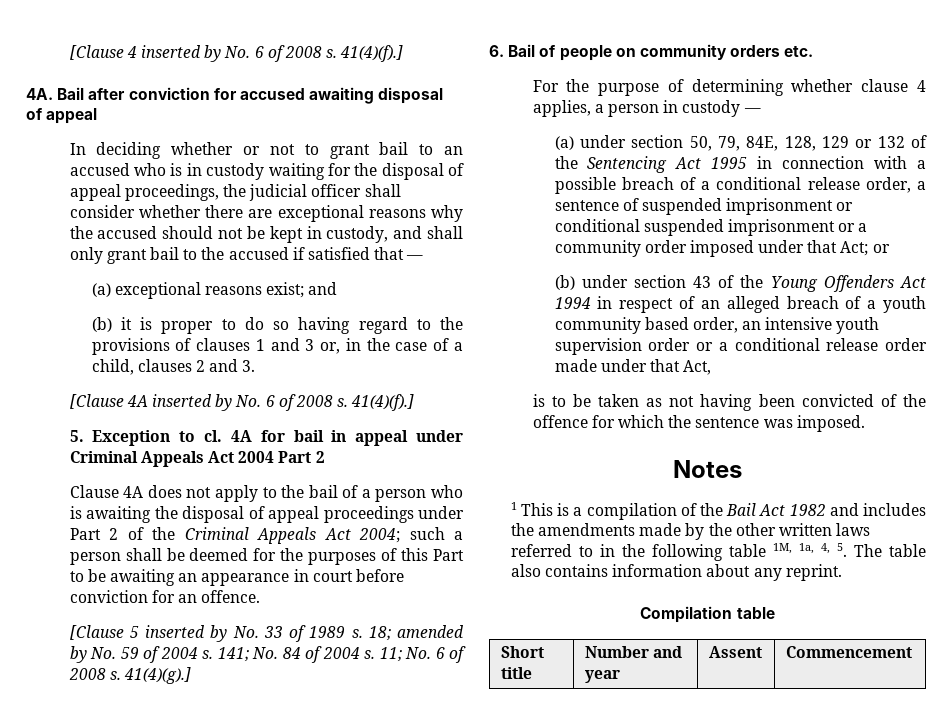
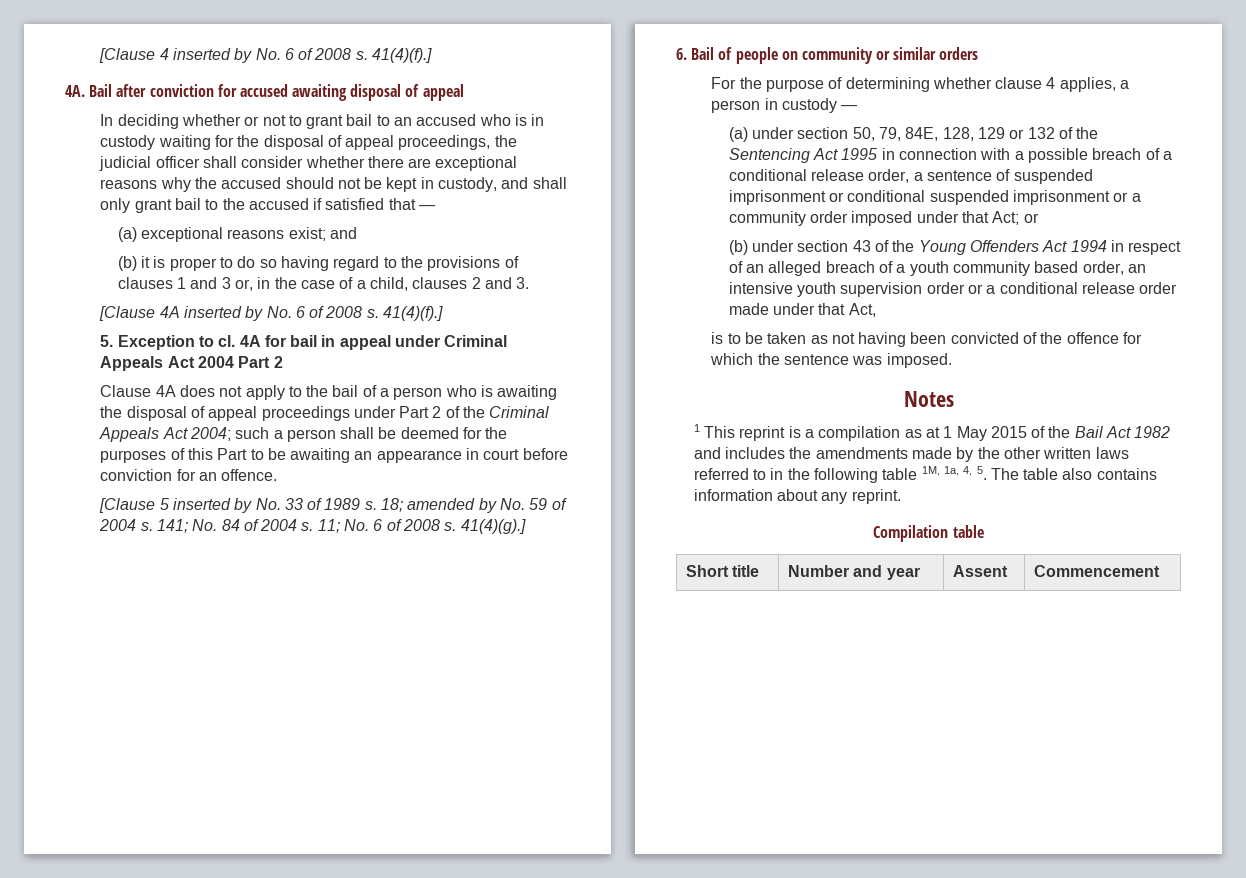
- 6. Bail of people on community orders etc.
+ 6. Bail of people on community or similar orders
- 1 This is a compilation of the Bail Act 1982 and includes the amendments made by the other written laws referred to in the following table 1M, 1a, 4, 5. The table also contains information about any reprint.
+ 1 This reprint is a compilation as at 1 May 2015 of the Bail Act 1982 and includes the amendments made by the other written laws referred to in the following table 1M, 1a, 4, 5. The table also contains information about any reprint.

